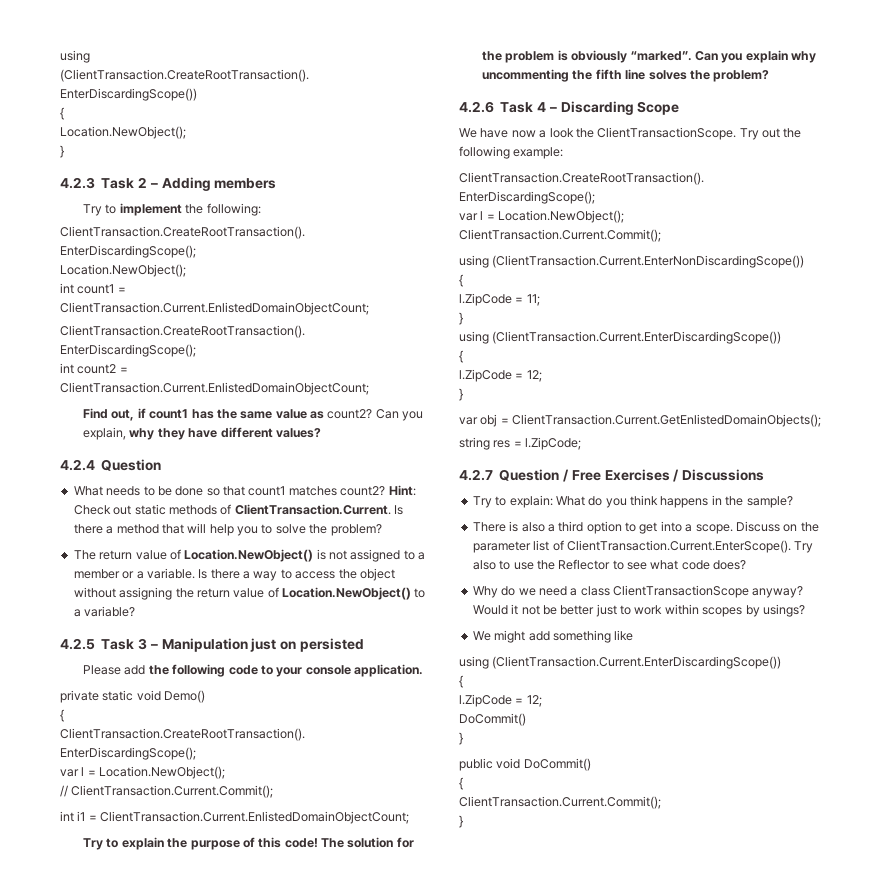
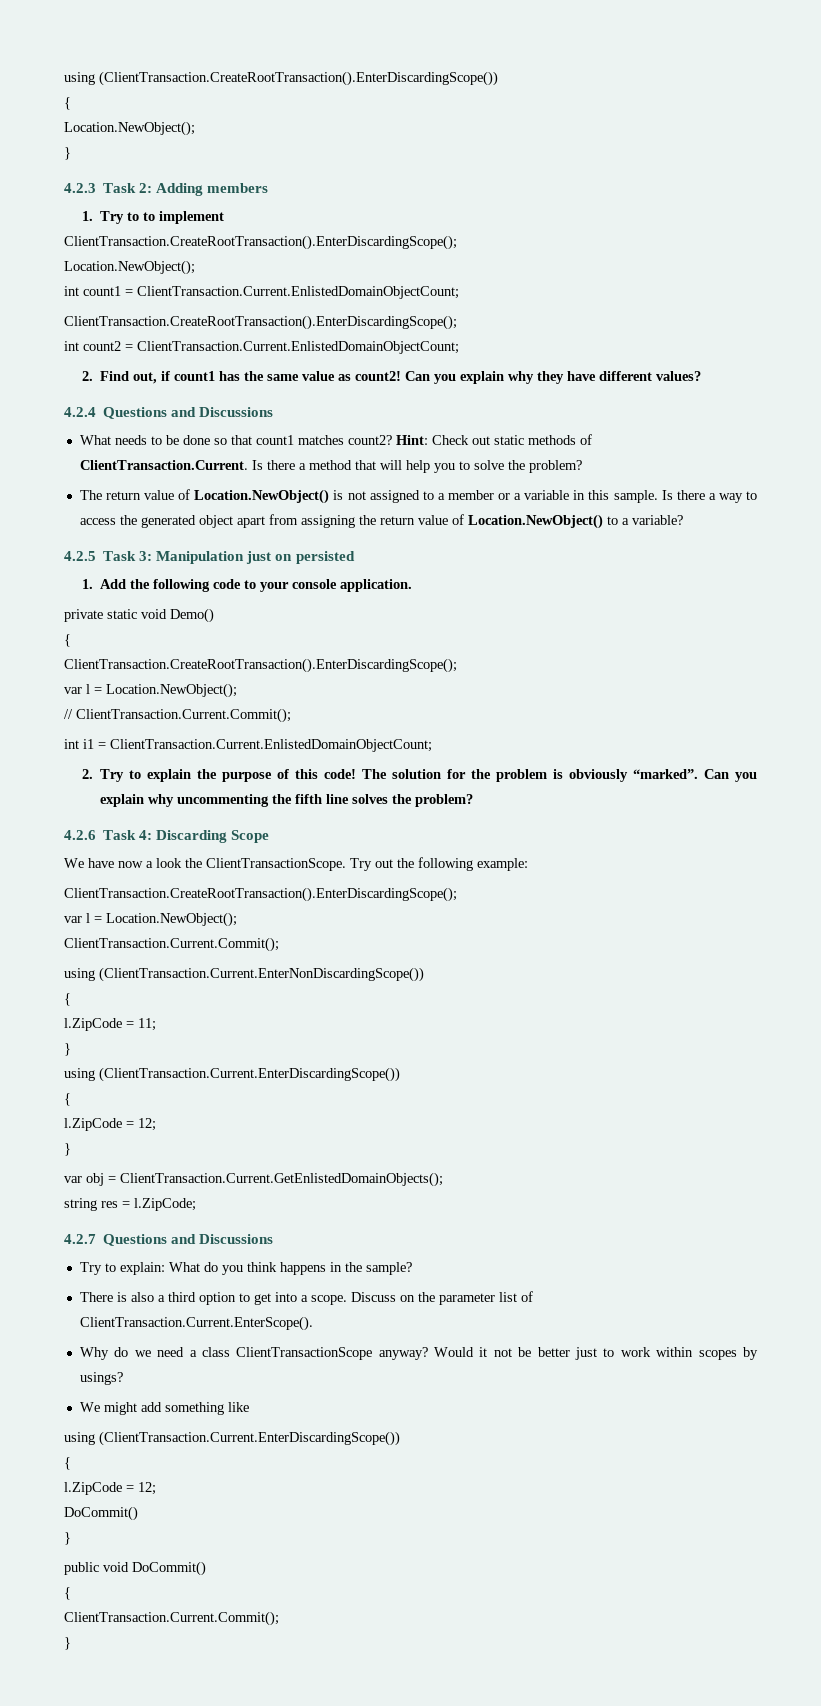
- 4.2.3 Task 2 – Adding members
+ 4.2.3 Task 2: Adding members
- Try to implement the following:
+ 1. Try to to implement
- Find out, if count1 has the same value as count2? Can you explain, why they have different values?
+ 2. Find out, if count1 has the same value as count2! Can you explain why they have different values?
- 4.2.4 Question
+ 4.2.4 Questions and Discussions
- The return value of Location.NewObject() is not assigned to a member or a variable.
+ The return value of Location.NewObject() is not assigned to a member or a variable in this sample.
- Is there a way to access the object without assigning the return value of Location.NewObject() to a variable?
+ Is there a way to access the generated object apart from assigning the return value of Location.NewObject() to a variable?
- 4.2.5 Task 3 – Manipulation just on persisted
+ 4.2.5 Task 3: Manipulation just on persisted
- Please add the following code to your console application.
+ 1. Add the following code to your console application.
- Try to explain the purpose of this code!
+ 2. Try to explain the purpose of this code!
- 4.2.6 Task 4 – Discarding Scope
+ 4.2.6 Task 4: Discarding Scope
- 4.2.7 Question / Free Exercises / Discussions
+ 4.2.7 Questions and Discussions
- Discuss on the parameter list of ClientTransaction.Current.EnterScope(). Try also to use the Reflector to see what code does?
+ Discuss on the parameter list of ClientTransaction.Current.EnterScope().

